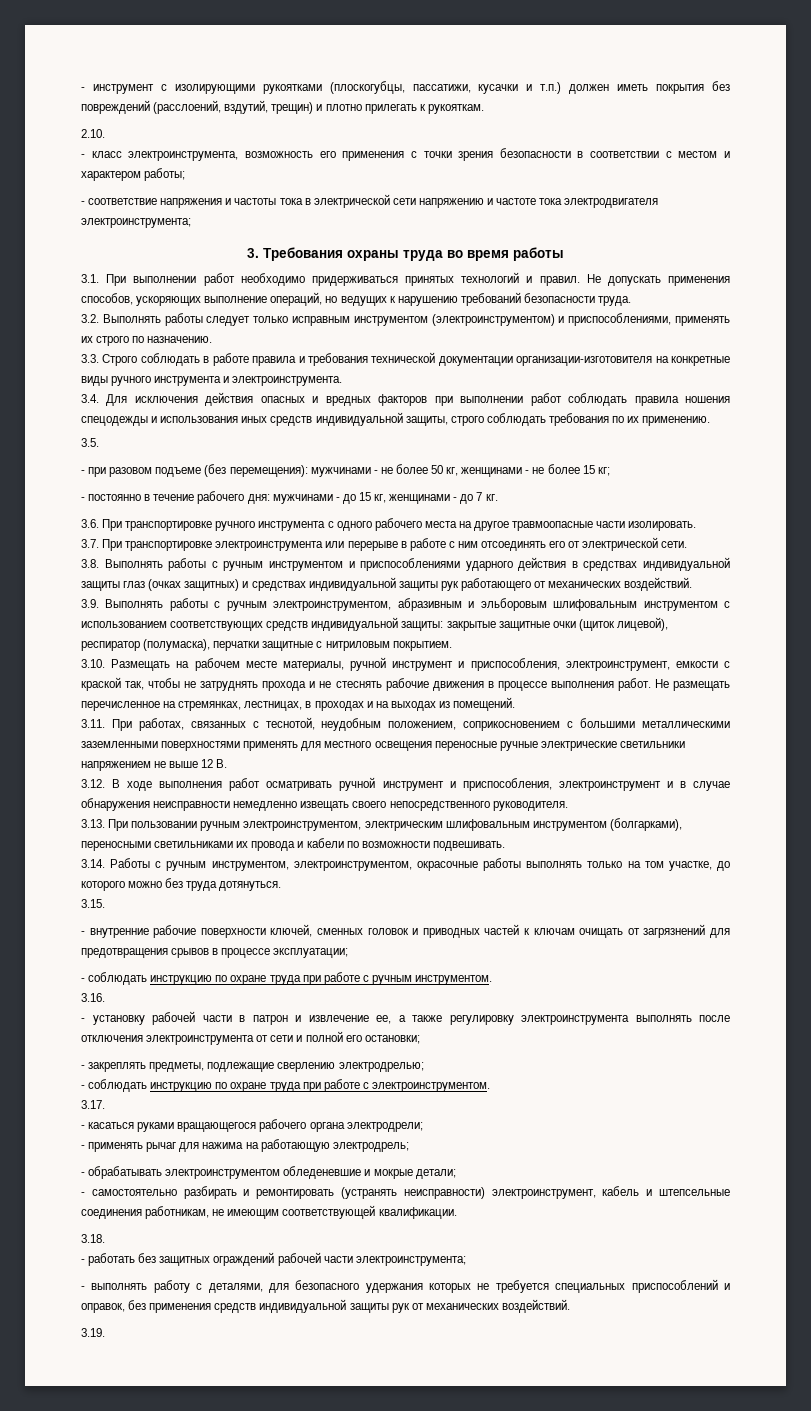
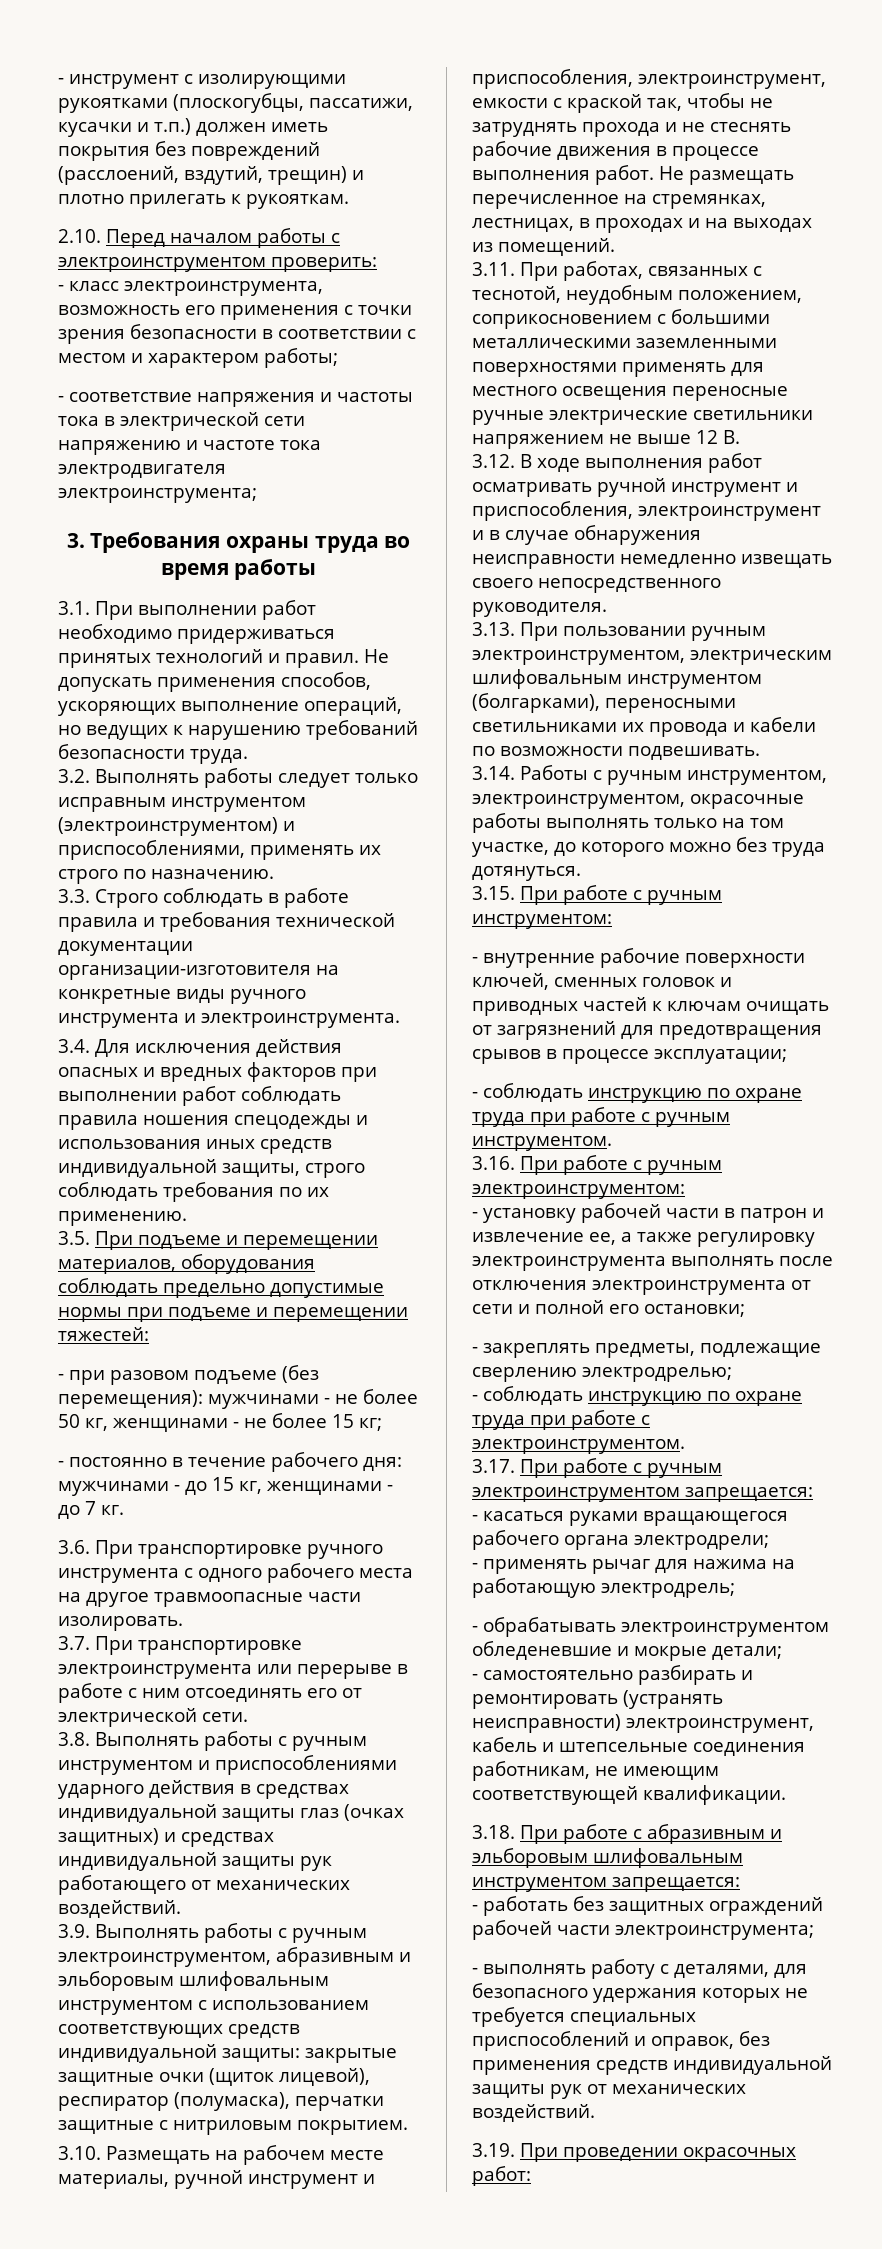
- 2.10.
+ 2.10. Перед началом работы с электроинструментом проверить:
- 3.5.
+ 3.5. При подъеме и перемещении материалов, оборудования соблюдать предельно допустимые нормы при подъеме и перемещении тяжестей:
- 3.15.
+ 3.15. При работе с ручным инструментом:
- 3.16.
+ 3.16. При работе с ручным электроинструментом:
- 3.17.
+ 3.17. При работе с ручным электроинструментом запрещается:
- 3.18.
+ 3.18. При работе с абразивным и эльборовым шлифовальным инструментом запрещается:
- 3.19.
+ 3.19. При проведении окрасочных работ:

